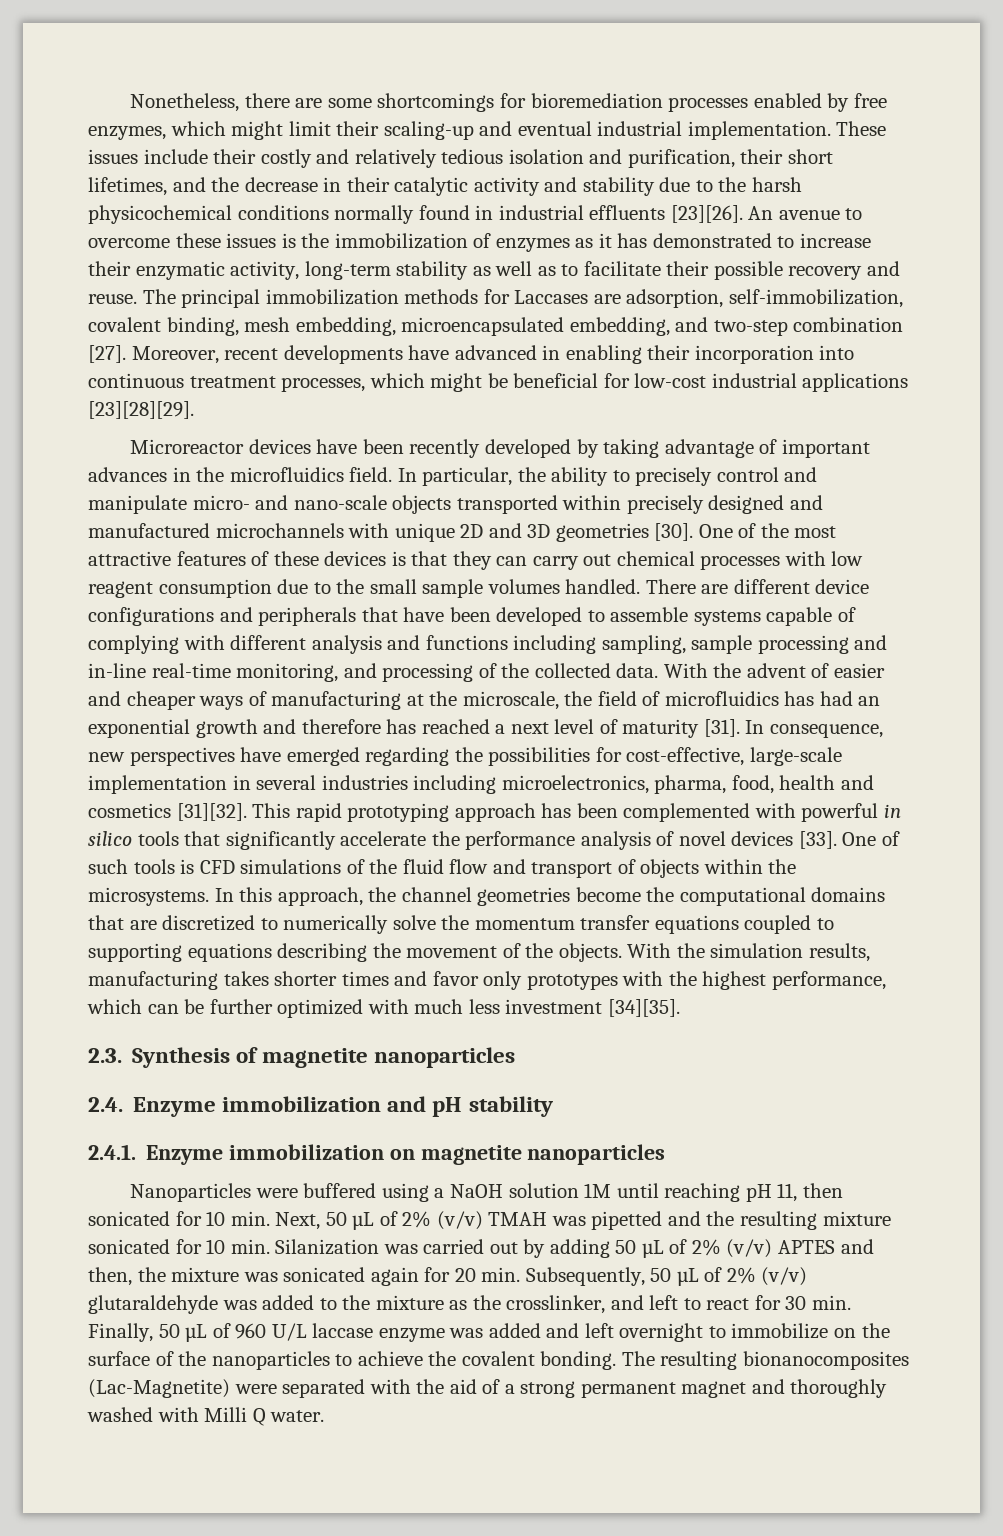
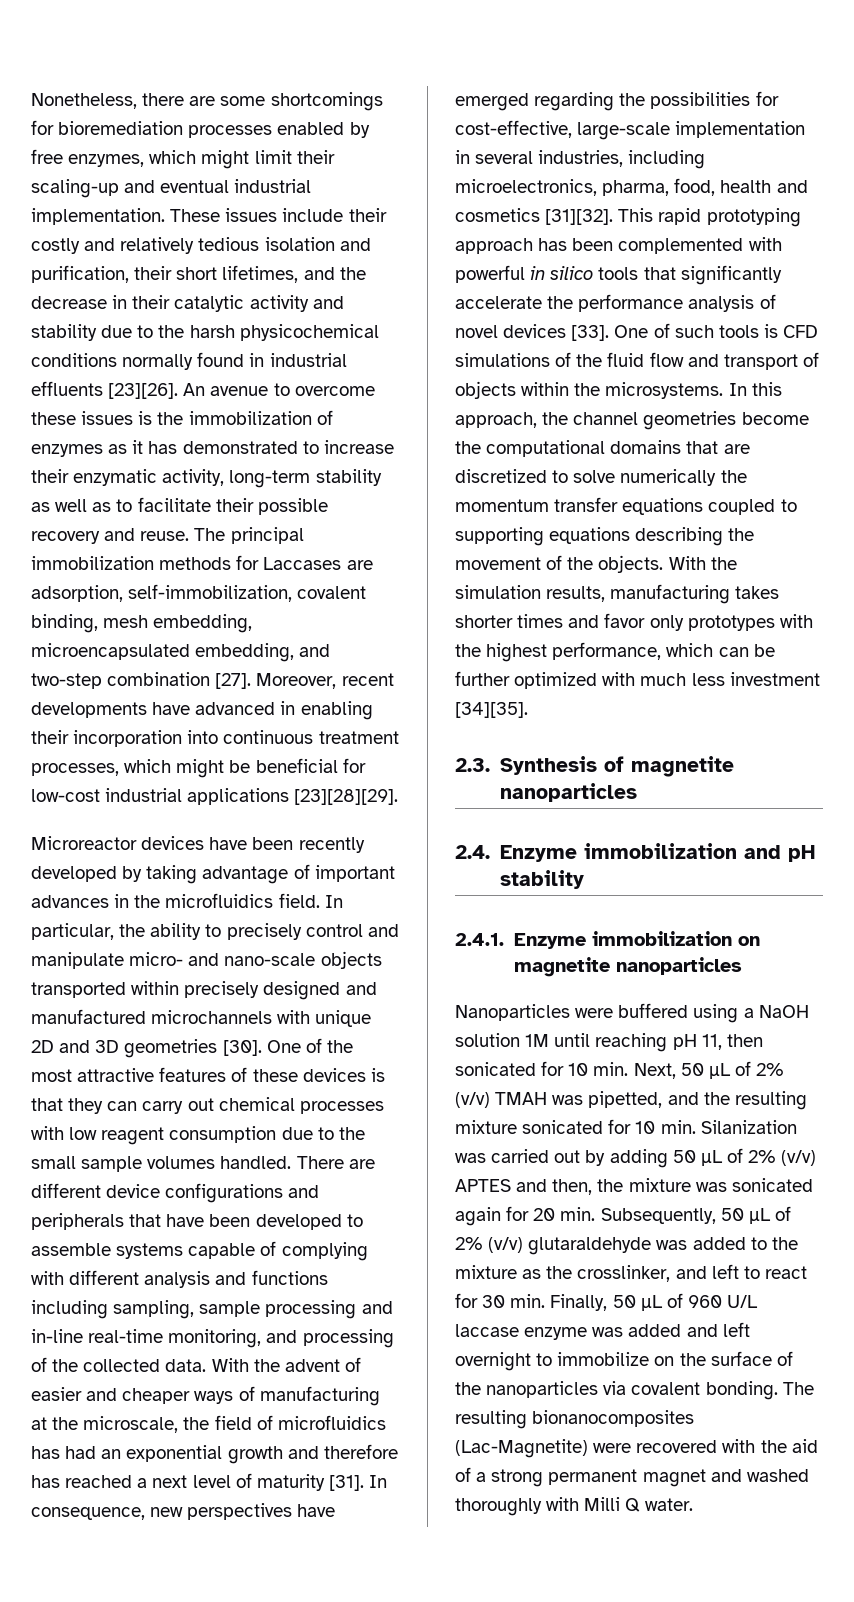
- In consequence, new perspectives have emerged regarding the possibilities for cost-effective, large-scale implementation in several industries including microelectronics, pharma, food, health and cosmetics [31][32].
+ In consequence, new perspectives have emerged regarding the possibilities for cost-effective, large-scale implementation in several industries, including microelectronics, pharma, food, health and cosmetics [31][32].
- In this approach, the channel geometries become the computational domains that are discretized to numerically solve the momentum transfer equations coupled to supporting equations describing the movement of the objects.
+ In this approach, the channel geometries become the computational domains that are discretized to solve numerically the momentum transfer equations coupled to supporting equations describing the movement of the objects.
- Nanoparticles were buffered using a NaOH solution 1M until reaching pH 11, then sonicated for 10 min. Next, 50 µL of 2% (v/v) TMAH was pipetted and the resulting mixture sonicated for 10 min. Silanization was carried out by adding 50 µL of 2% (v/v) APTES and then, the mixture was sonicated again for 20 min. Subsequently, 50 µL of 2% (v/v) glutaraldehyde was added to the mixture as the crosslinker, and left to react for 30 min. Finally, 50 µL of 960 U/L laccase enzyme was added and left overnight to immobilize on the surface of the nanoparticles to achieve the covalent bonding.
+ Nanoparticles were buffered using a NaOH solution 1M until reaching pH 11, then sonicated for 10 min. Next, 50 µL of 2% (v/v) TMAH was pipetted, and the resulting mixture sonicated for 10 min. Silanization was carried out by adding 50 µL of 2% (v/v) APTES and then, the mixture was sonicated again for 20 min. Subsequently, 50 µL of 2% (v/v) glutaraldehyde was added to the mixture as the crosslinker, and left to react for 30 min. Finally, 50 µL of 960 U/L laccase enzyme was added and left overnight to immobilize on the surface of the nanoparticles via covalent bonding.
- The resulting bionanocomposites (Lac-Magnetite) were separated with the aid of a strong permanent magnet and thoroughly washed with Milli Q water.
+ The resulting bionanocomposites (Lac-Magnetite) were recovered with the aid of a strong permanent magnet and washed thoroughly with Milli Q water.

